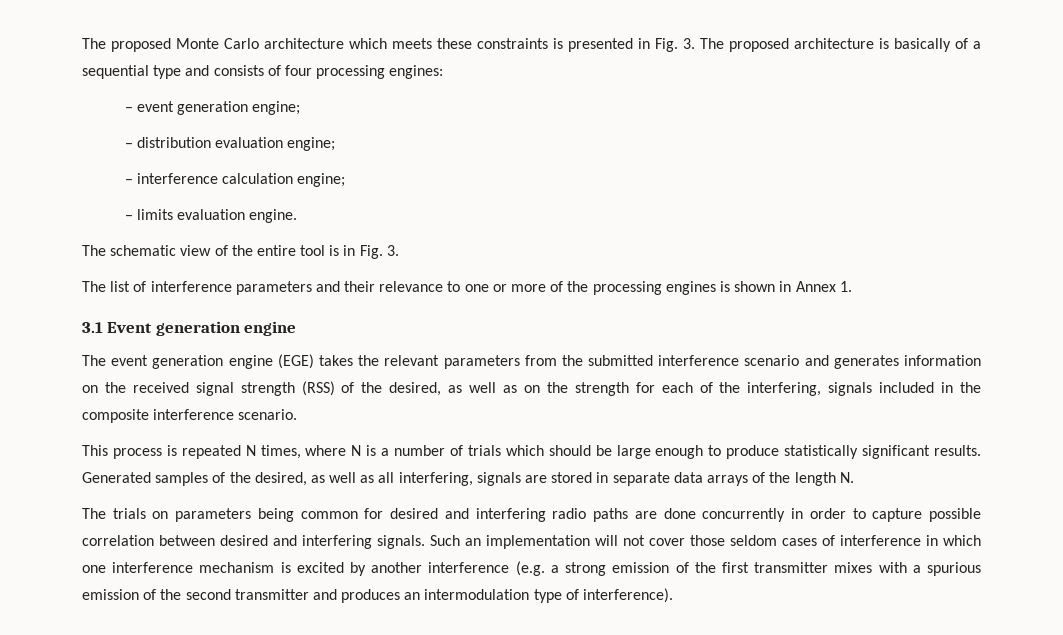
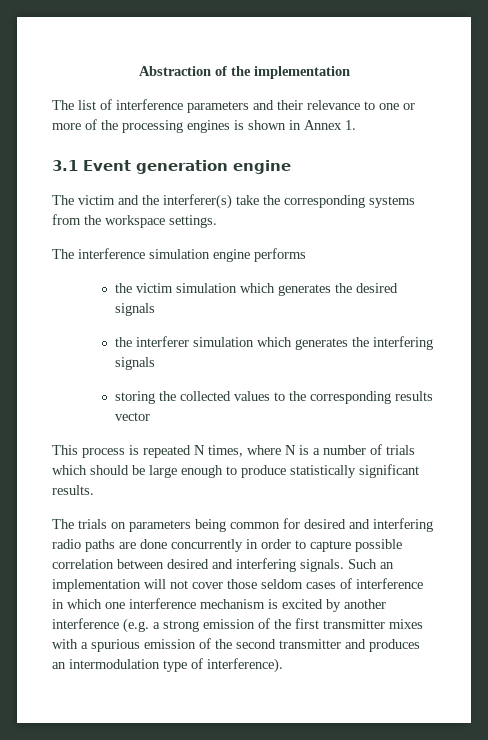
- The proposed Monte Carlo architecture which meets these constraints is presented in Fig. 3. The proposed architecture is basically of a sequential type and consists of four processing engines:
- – event generation engine;
- – distribution evaluation engine;
- – interference calculation engine;
- – limits evaluation engine.
- The schematic view of the entire tool is in Fig. 3.
+ Abstraction of the implementation
- The event generation engine (EGE) takes the relevant parameters from the submitted interference scenario and generates information on the received signal strength (RSS) of the desired, as well as on the strength for each of the interfering, signals included in the composite interference scenario.
+ The victim and the interferer(s) take the corresponding systems from the workspace settings.
+ The interference simulation engine performs
+ the victim simulation which generates the desired signals
+ the interferer simulation which generates the interfering signals
+ storing the collected values to the corresponding results vector
- Generated samples of the desired, as well as all interfering, signals are stored in separate data arrays of the length N.

